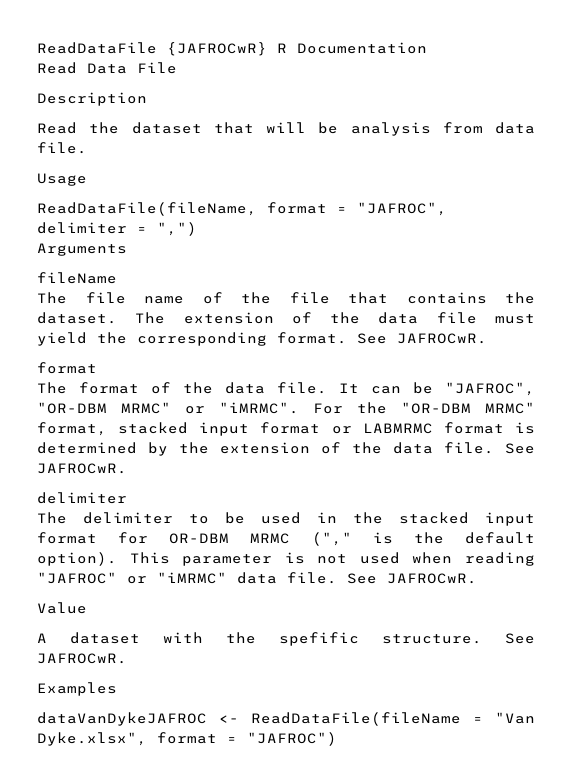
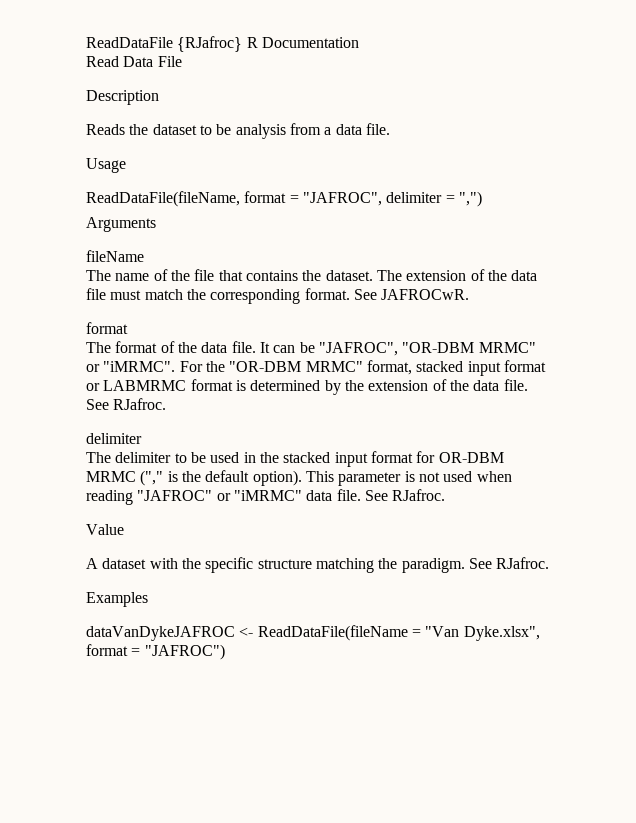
- ReadDataFile {JAFROCwR} R Documentation
+ ReadDataFile {RJafroc} R Documentation
- Read the dataset that will be analysis from data file.
+ Reads the dataset to be analysis from a data file.
- The file name of the file that contains the dataset.
+ The name of the file that contains the dataset.
- The extension of the data file must yield the corresponding format.
+ The extension of the data file must match the corresponding format.
- For the "OR-DBM MRMC" format, stacked input format or LABMRMC format is determined by the extension of the data file. See JAFROCwR.
+ For the "OR-DBM MRMC" format, stacked input format or LABMRMC format is determined by the extension of the data file. See RJafroc.
- This parameter is not used when reading "JAFROC" or "iMRMC" data file. See JAFROCwR.
+ This parameter is not used when reading "JAFROC" or "iMRMC" data file. See RJafroc.
- A dataset with the spefific structure. See JAFROCwR.
+ A dataset with the specific structure matching the paradigm. See RJafroc.

